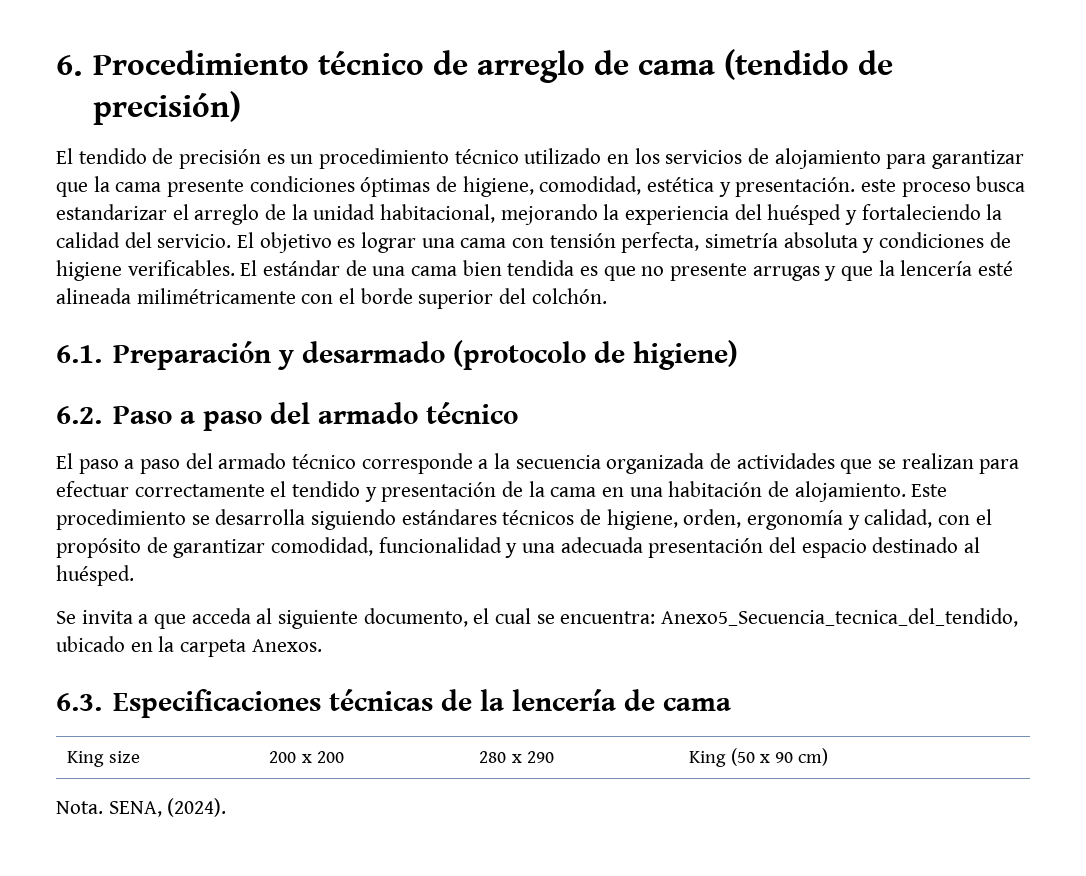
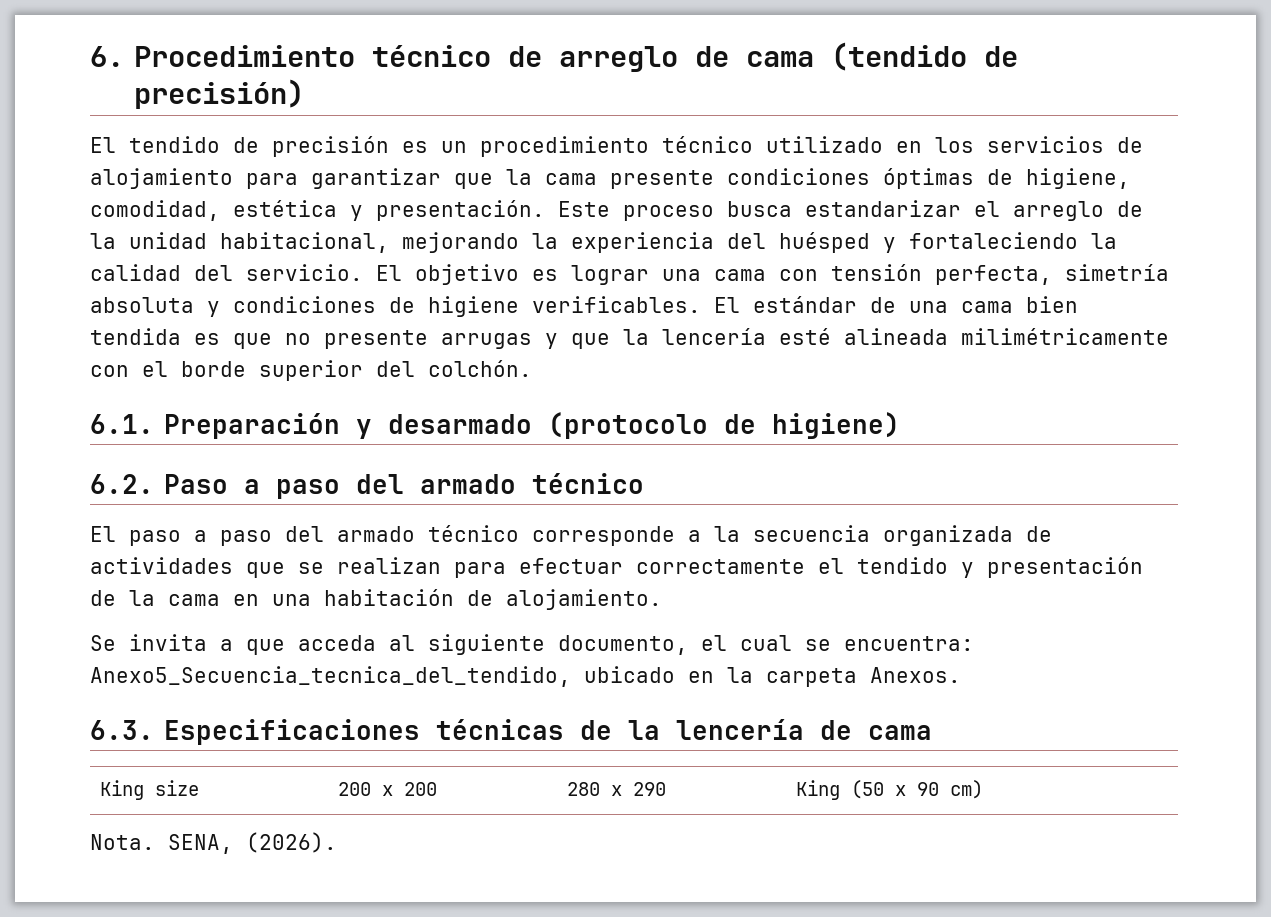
- El tendido de precisión es un procedimiento técnico utilizado en los servicios de alojamiento para garantizar que la cama presente condiciones óptimas de higiene, comodidad, estética y presentación. este proceso busca estandarizar el arreglo de la unidad habitacional, mejorando la experiencia del huésped y fortaleciendo la calidad del servicio.
+ El tendido de precisión es un procedimiento técnico utilizado en los servicios de alojamiento para garantizar que la cama presente condiciones óptimas de higiene, comodidad, estética y presentación. Este proceso busca estandarizar el arreglo de la unidad habitacional, mejorando la experiencia del huésped y fortaleciendo la calidad del servicio.
- Este procedimiento se desarrolla siguiendo estándares técnicos de higiene, orden, ergonomía y calidad, con el propósito de garantizar comodidad, funcionalidad y una adecuada presentación del espacio destinado al huésped.
- SENA, (2024).
+ SENA, (2026).

